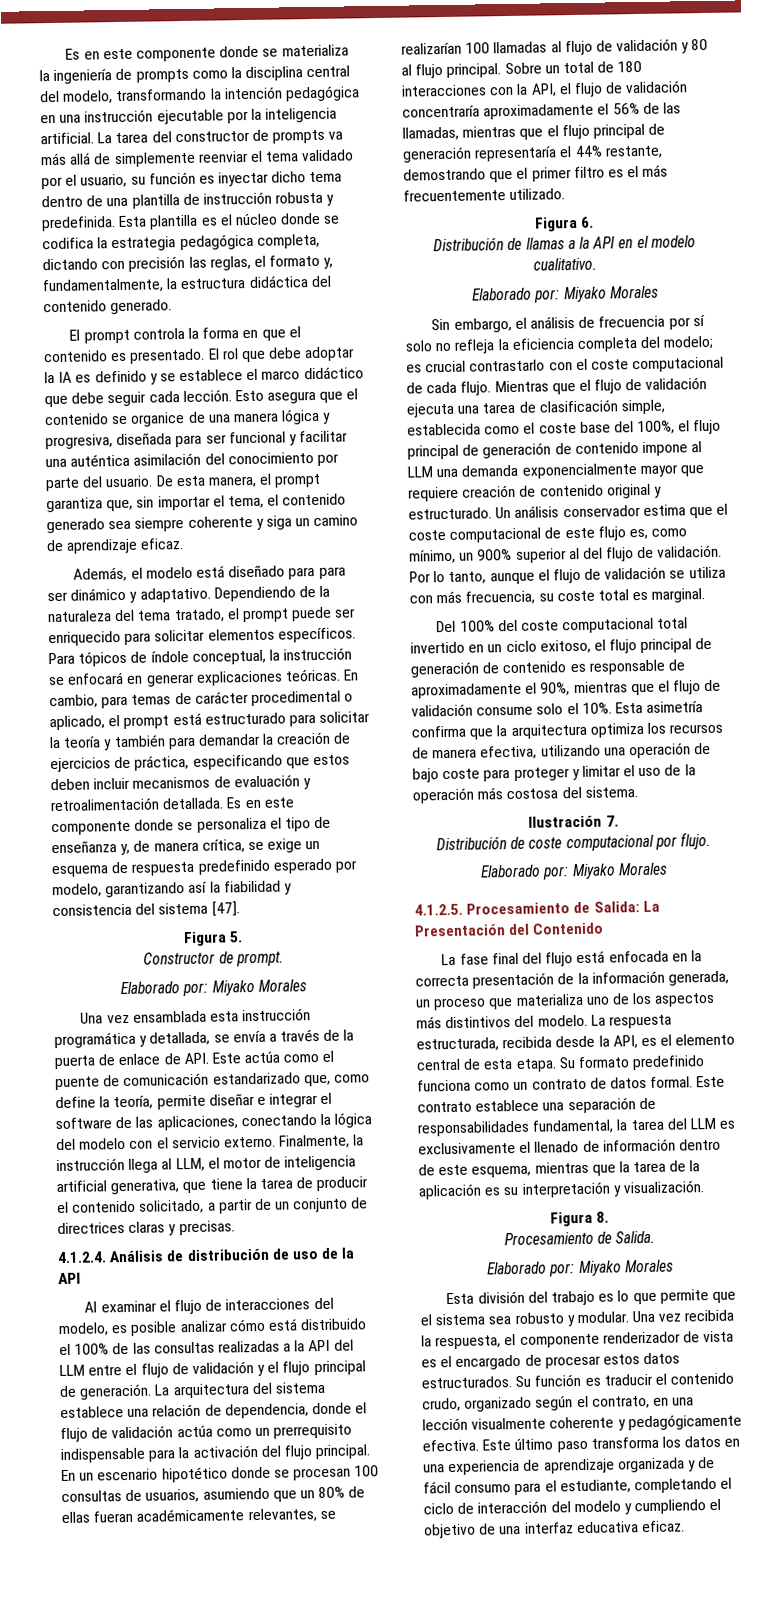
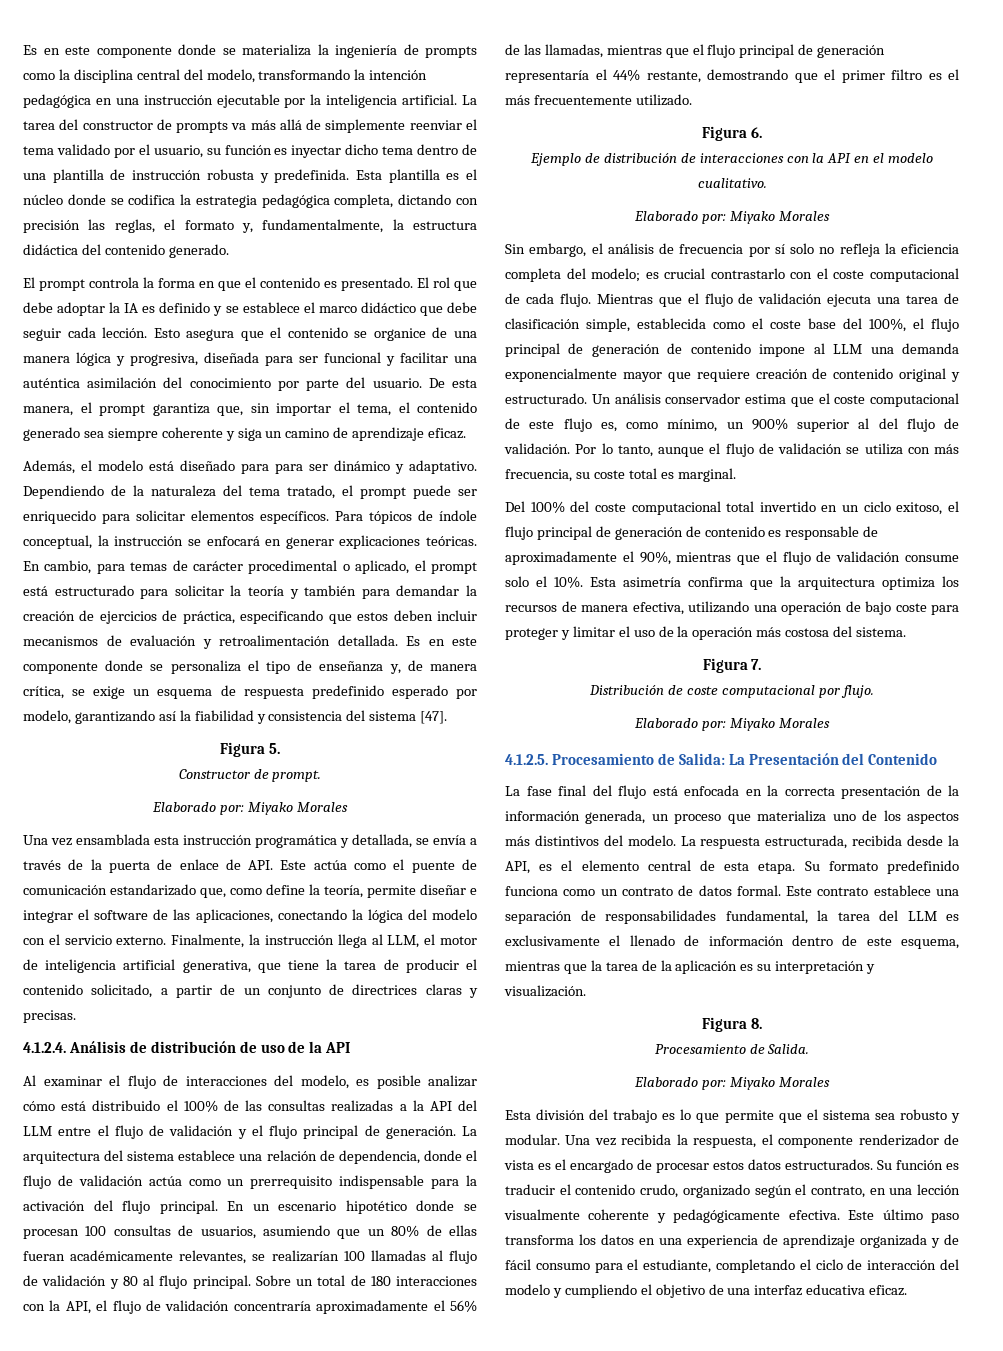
- Distribución de llamas a la API en el modelo cualitativo.
+ Ejemplo de distribución de interacciones con la API en el modelo cualitativo.
- Ilustración 7.
+ Figura 7.

